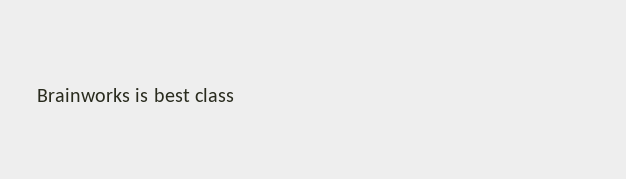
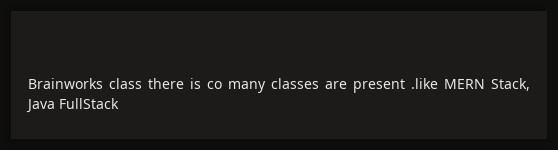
- Brainworks is best class
+ Brainworks class there is co many classes are present .like MERN Stack, Java FullStack

